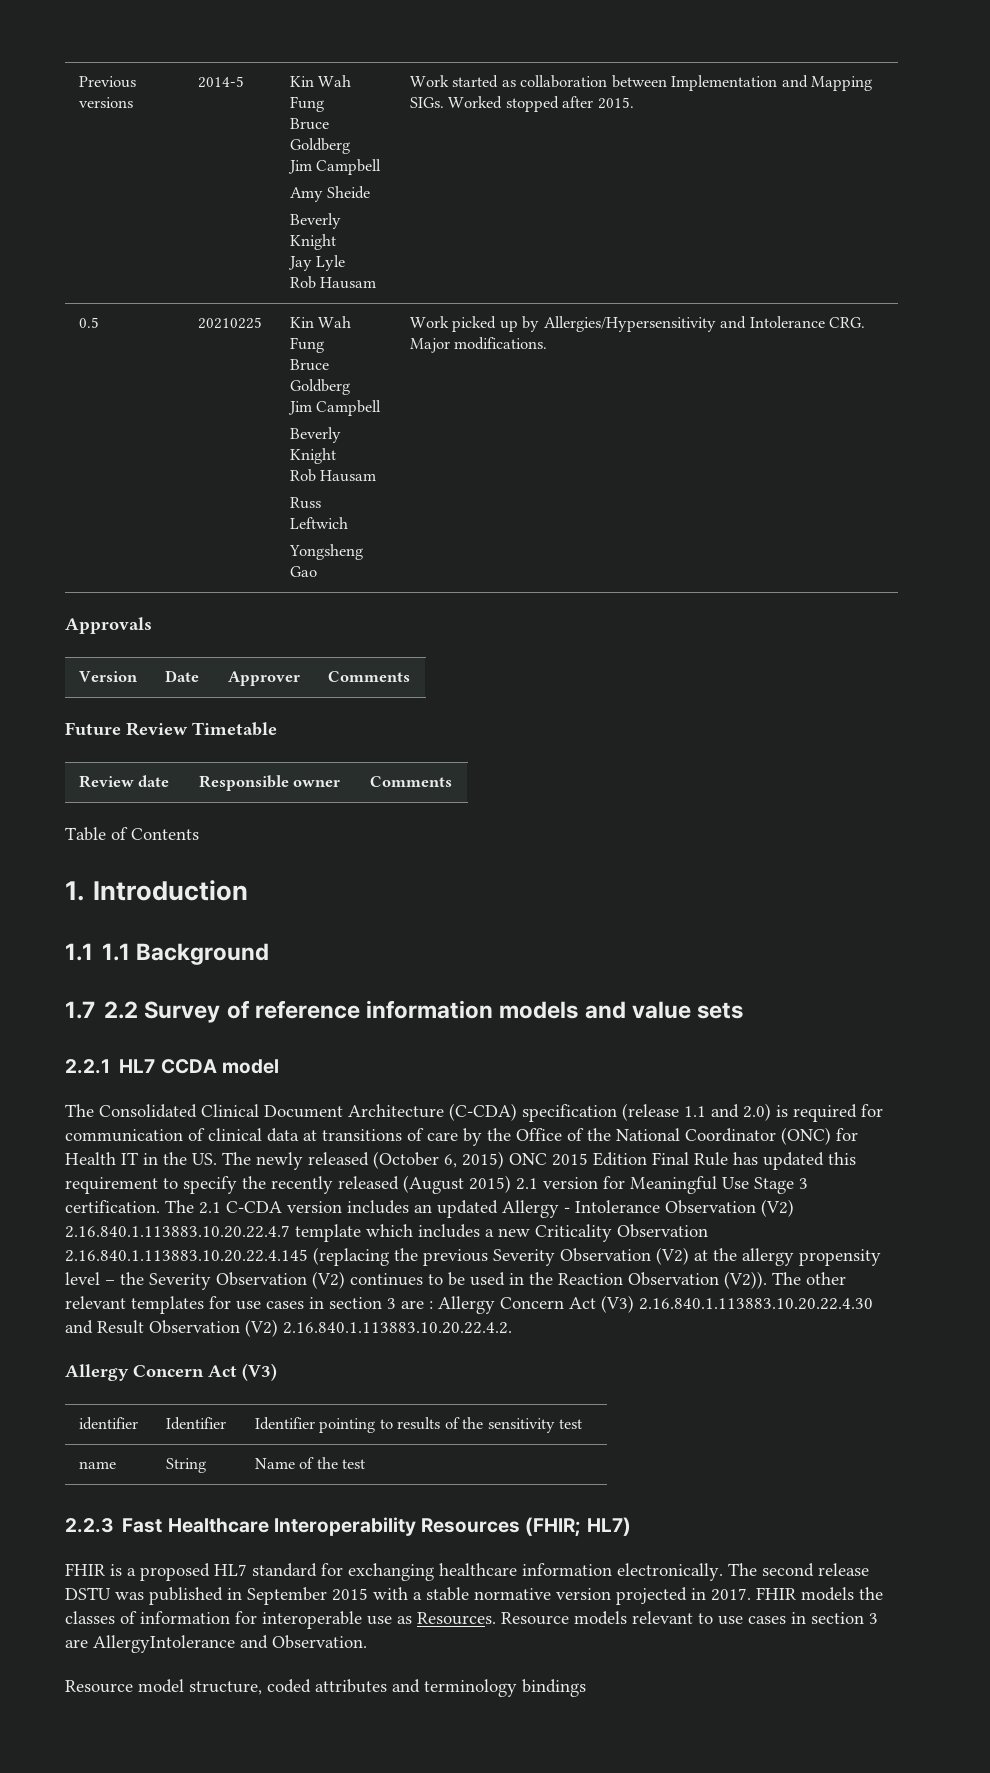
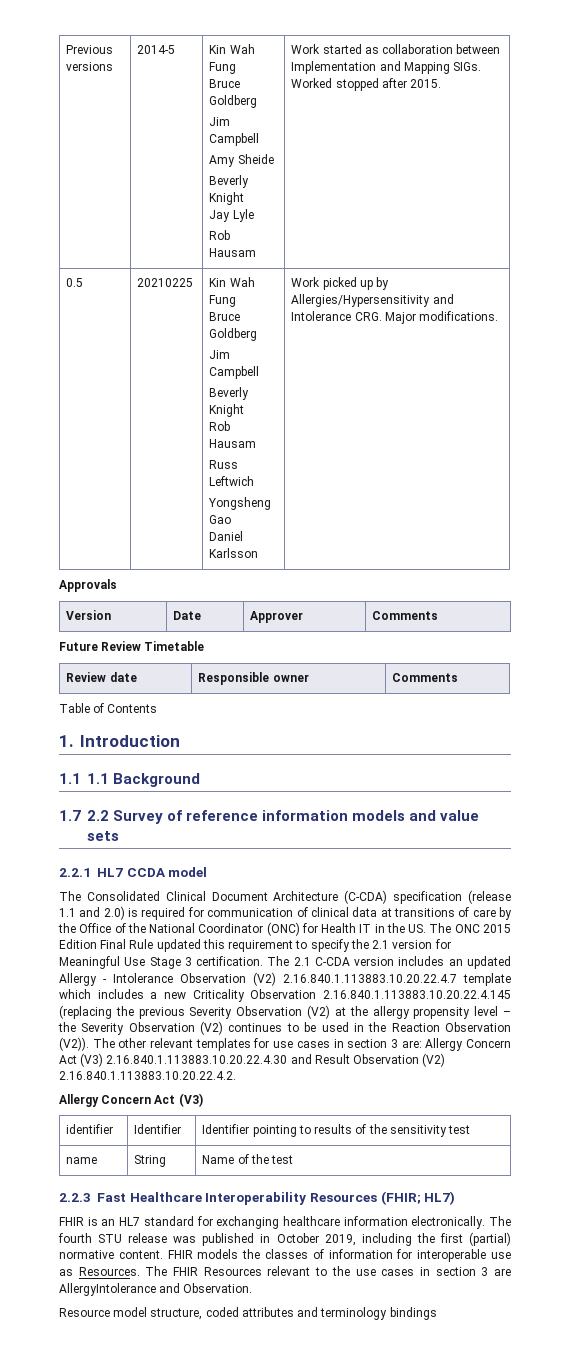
  0.5 | 20210225 | Kin Wah Fung
  Bruce Goldberg
  Jim Campbell
  Beverly Knight
  Rob Hausam
  Russ Leftwich
- Yongsheng Gao | Work picked up by Allergies/Hypersensitivity and Intolerance CRG. Major modifications.
+ Yongsheng Gao
+ Daniel Karlsson | Work picked up by Allergies/Hypersensitivity and Intolerance CRG. Major modifications.
- The Consolidated Clinical Document Architecture (C-CDA) specification (release 1.1 and 2.0) is required for communication of clinical data at transitions of care by the Office of the National Coordinator (ONC) for Health IT in the US. The newly released (October 6, 2015) ONC 2015 Edition Final Rule has updated this requirement to specify the recently released (August 2015) 2.1 version for Meaningful Use Stage 3 certification.
+ The Consolidated Clinical Document Architecture (C-CDA) specification (release 1.1 and 2.0) is required for communication of clinical data at transitions of care by the Office of the National Coordinator (ONC) for Health IT in the US. The ONC 2015 Edition Final Rule updated this requirement to specify the 2.1 version for Meaningful Use Stage 3 certification.
- The other relevant templates for use cases in section 3 are : Allergy Concern Act (V3) 2.16.840.1.113883.10.20.22.4.30 and Result Observation (V2) 2.16.840.1.113883.10.20.22.4.2.
+ The other relevant templates for use cases in section 3 are: Allergy Concern Act (V3) 2.16.840.1.113883.10.20.22.4.30 and Result Observation (V2) 2.16.840.1.113883.10.20.22.4.2.
- FHIR is a proposed HL7 standard for exchanging healthcare information electronically.
+ FHIR is an HL7 standard for exchanging healthcare information electronically.
- The second release DSTU was published in September 2015 with a stable normative version projected in 2017.
+ The fourth STU release was published in October 2019, including the first (partial) normative content.
- Resource models relevant to use cases in section 3 are AllergyIntolerance and Observation.
+ The FHIR Resources relevant to the use cases in section 3 are AllergyIntolerance and Observation.

